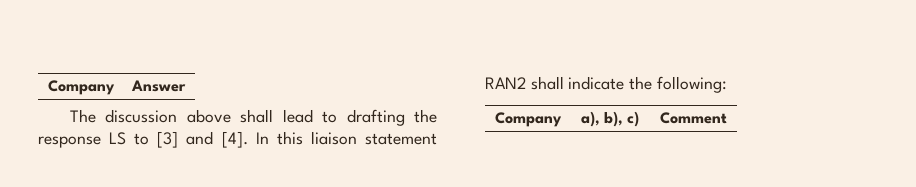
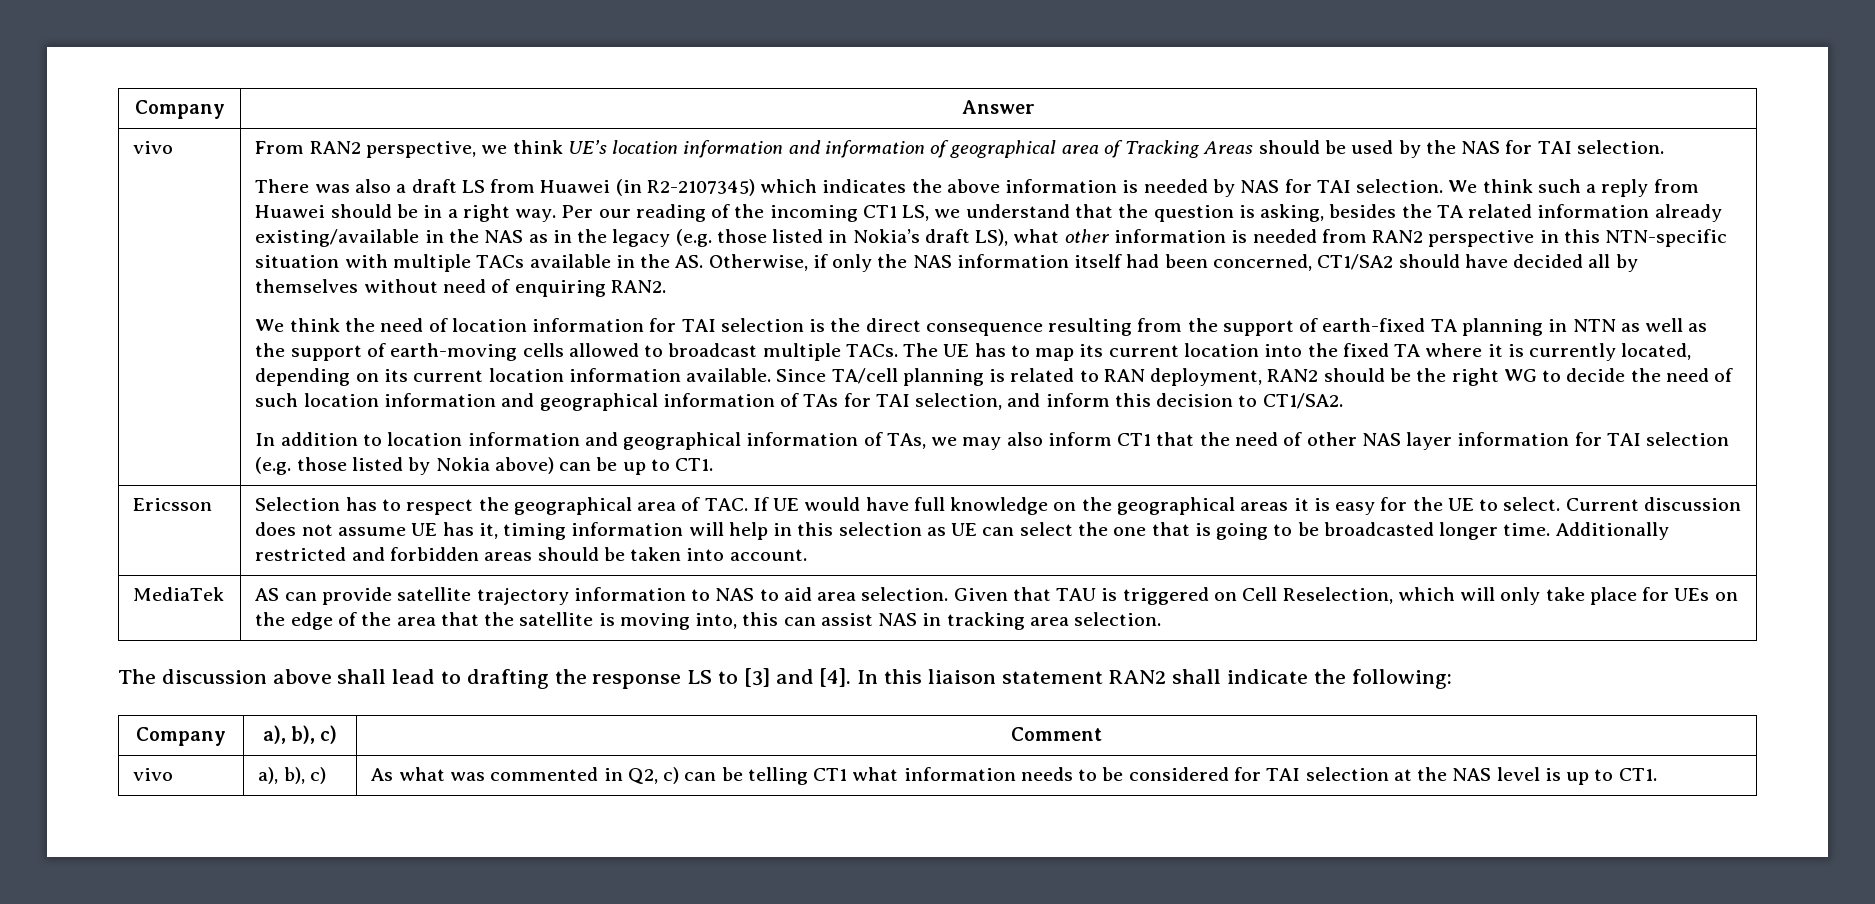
+ vivo | From RAN2 perspective, we think UE’s location information and information of geographical area of Tracking Areas should be used by the NAS for TAI selection.
+ There was also a draft LS from Huawei (in R2-2107345) which indicates the above information is needed by NAS for TAI selection. We think such a reply from Huawei should be in a right way. Per our reading of the incoming CT1 LS, we understand that the question is asking, besides the TA related information already existing/available in the NAS as in the legacy (e.g. those listed in Nokia’s draft LS), what other information is needed from RAN2 perspective in this NTN-specific situation with multiple TACs available in the AS. Otherwise, if only the NAS information itself had been concerned, CT1/SA2 should have decided all by themselves without need of enquiring RAN2.
+ We think the need of location information for TAI selection is the direct consequence resulting from the support of earth-fixed TA planning in NTN as well as the support of earth-moving cells allowed to broadcast multiple TACs. The UE has to map its current location into the fixed TA where it is currently located, depending on its current location information available. Since TA/cell planning is related to RAN deployment, RAN2 should be the right WG to decide the need of such location information and geographical information of TAs for TAI selection, and inform this decision to CT1/SA2.
+ In addition to location information and geographical information of TAs, we may also inform CT1 that the need of other NAS layer information for TAI selection (e.g. those listed by Nokia above) can be up to CT1.
+ Ericsson | Selection has to respect the geographical area of TAC. If UE would have full knowledge on the geographical areas it is easy for the UE to select. Current discussion does not assume UE has it, timing information will help in this selection as UE can select the one that is going to be broadcasted longer time. Additionally restricted and forbidden areas should be taken into account.
+ MediaTek | AS can provide satellite trajectory information to NAS to aid area selection. Given that TAU is triggered on Cell Reselection, which will only take place for UEs on the edge of the area that the satellite is moving into, this can assist NAS in tracking area selection.
+ vivo | a), b), c) | As what was commented in Q2, c) can be telling CT1 what information needs to be considered for TAI selection at the NAS level is up to CT1.

